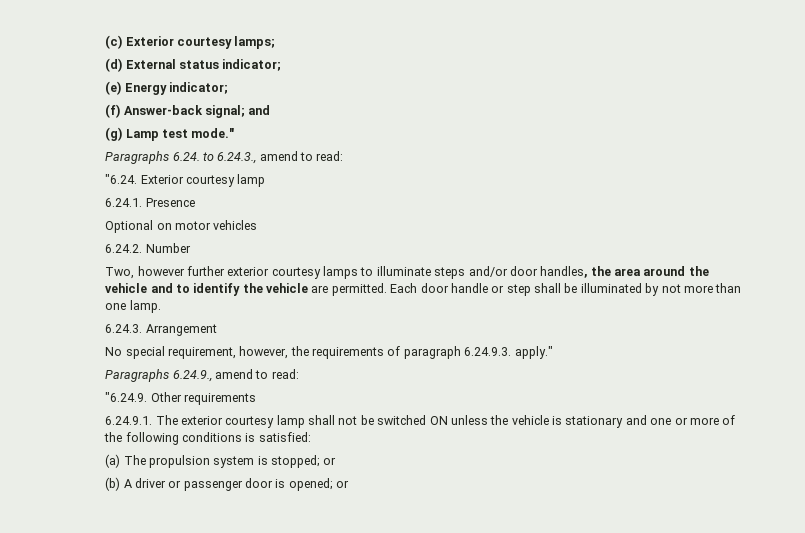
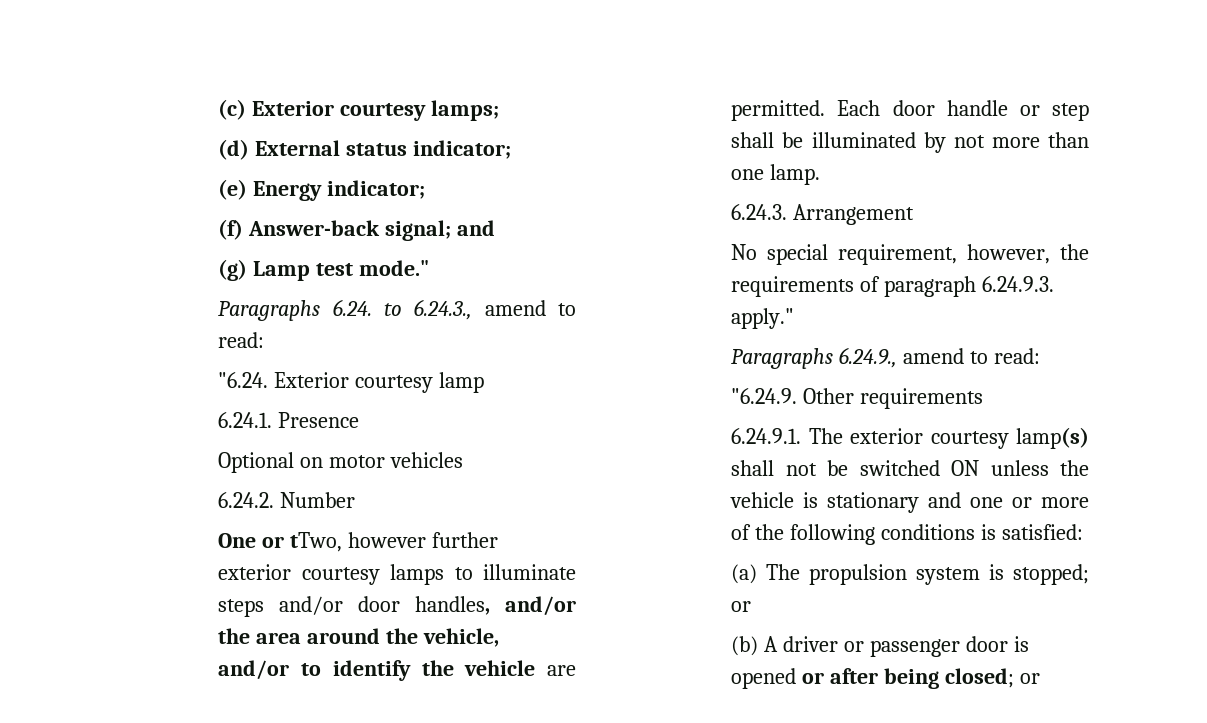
- Two, however further exterior courtesy lamps to illuminate steps and/or door handles, the area around the vehicle and to identify the vehicle are permitted.
+ One or tTwo, however further exterior courtesy lamps to illuminate steps and/or door handles, and/or the area around the vehicle, and/or to identify the vehicle are permitted.
- 6.24.9.1. The exterior courtesy lamp shall not be switched ON unless the vehicle is stationary and one or more of the following conditions is satisfied:
+ 6.24.9.1. The exterior courtesy lamp(s) shall not be switched ON unless the vehicle is stationary and one or more of the following conditions is satisfied:
- (b) A driver or passenger door is opened; or
+ (b) A driver or passenger door is opened or after being closed; or

